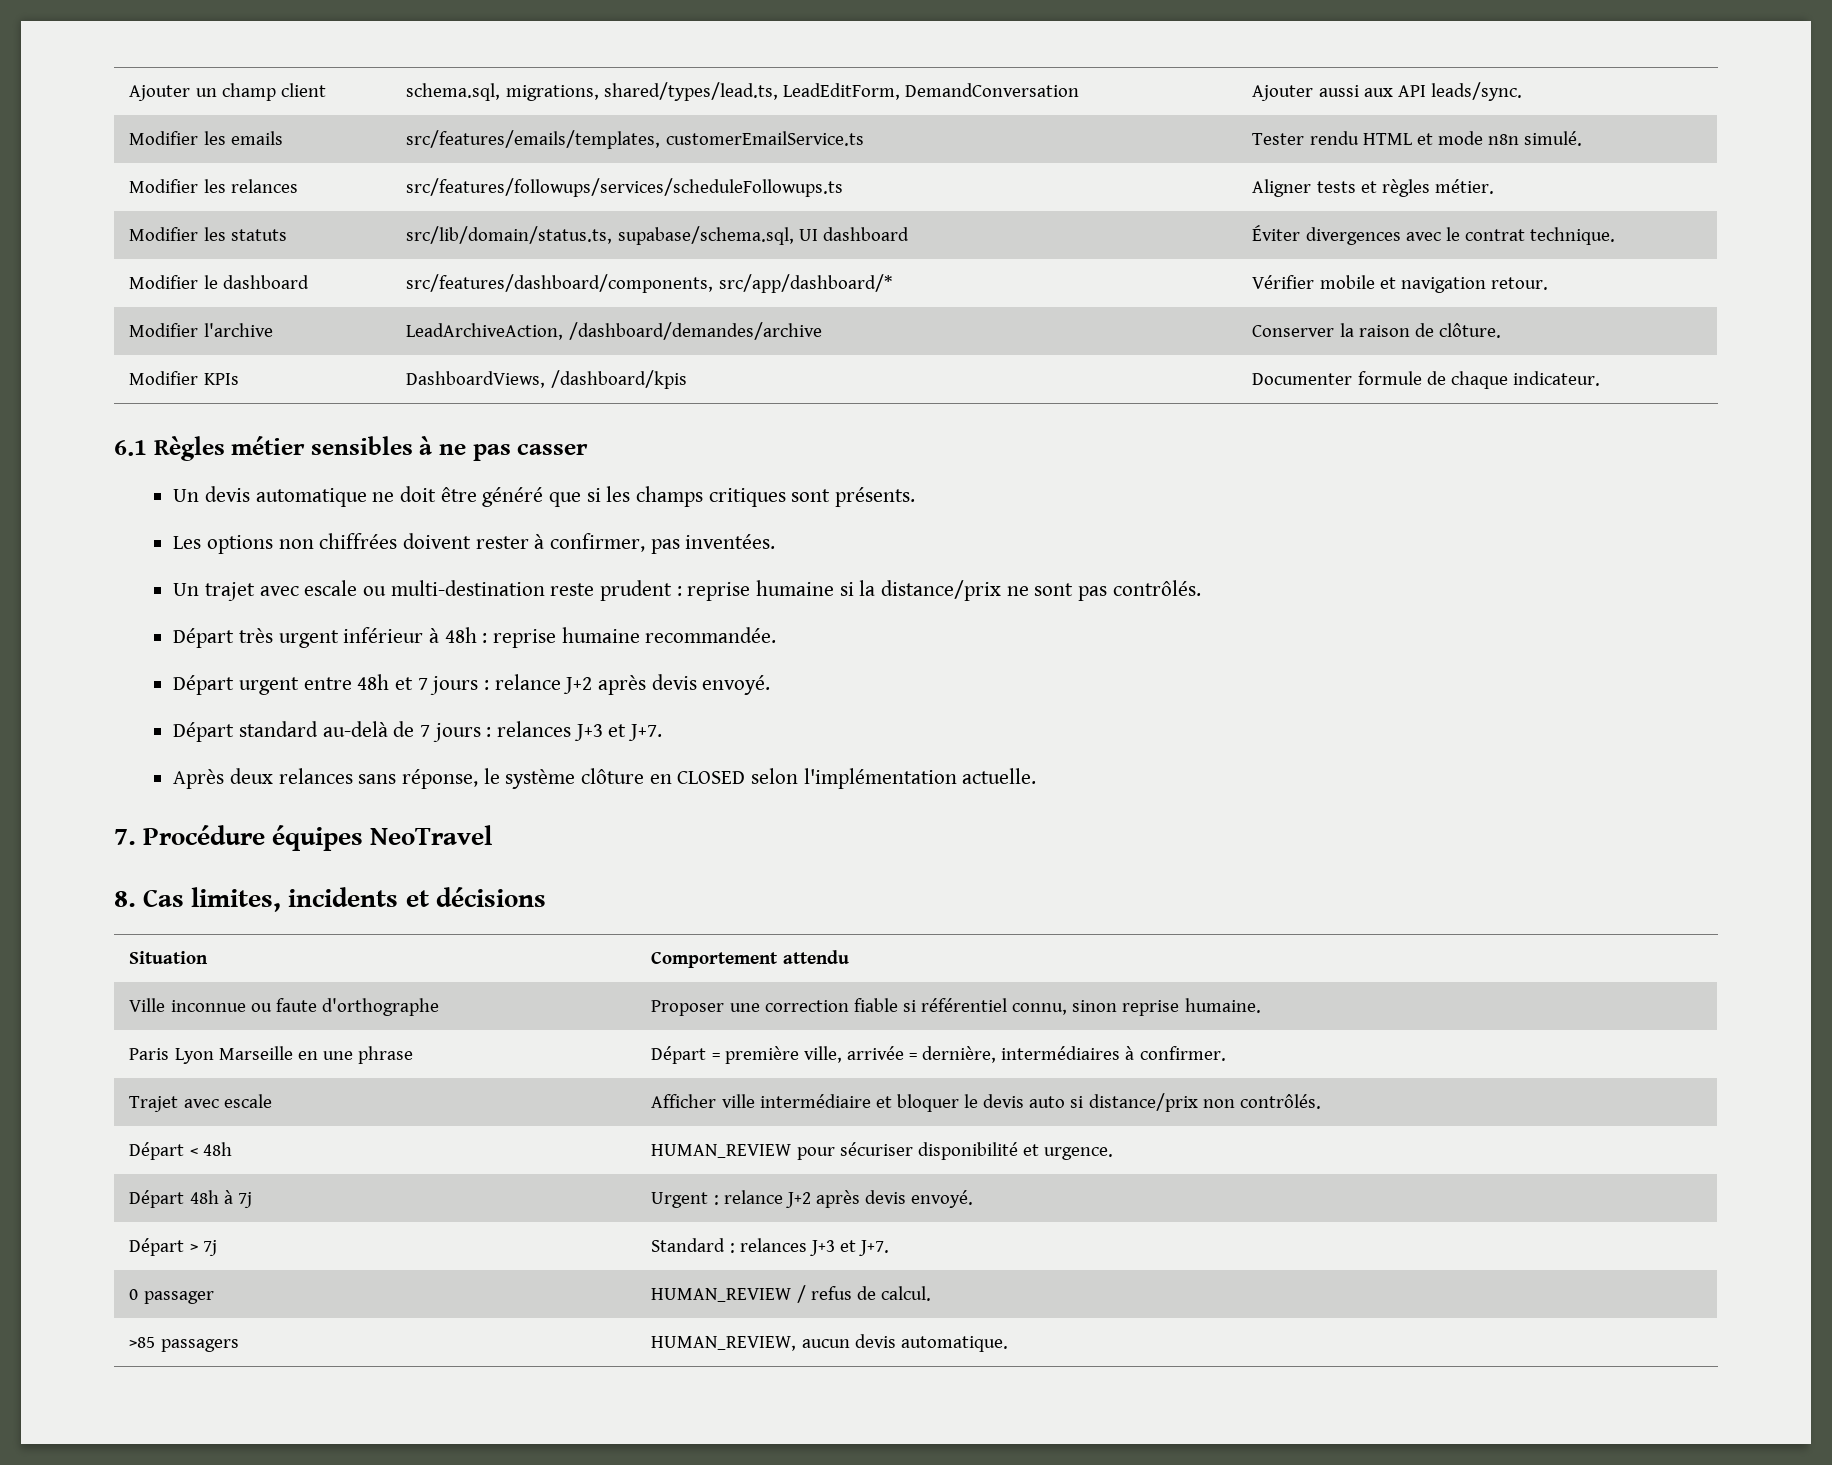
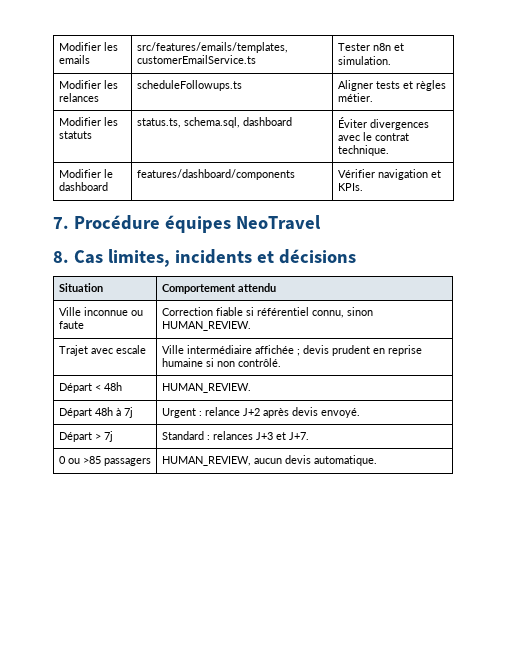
- Ajouter un champ client | schema.sql, migrations, shared/types/lead.ts, LeadEditForm, DemandConversation | Ajouter aussi aux API leads/sync.
- Modifier les emails | src/features/emails/templates, customerEmailService.ts | Tester rendu HTML et mode n8n simulé.
+ Modifier les emails | src/features/emails/templates, customerEmailService.ts | Tester n8n et simulation.
- Modifier les relances | src/features/followups/services/scheduleFollowups.ts | Aligner tests et règles métier.
+ Modifier les relances | scheduleFollowups.ts | Aligner tests et règles métier.
- Modifier les statuts | src/lib/domain/status.ts, supabase/schema.sql, UI dashboard | Éviter divergences avec le contrat technique.
+ Modifier les statuts | status.ts, schema.sql, dashboard | Éviter divergences avec le contrat technique.
- Modifier le dashboard | src/features/dashboard/components, src/app/dashboard/* | Vérifier mobile et navigation retour.
- Modifier l'archive | LeadArchiveAction, /dashboard/demandes/archive | Conserver la raison de clôture.
- Modifier KPIs | DashboardViews, /dashboard/kpis | Documenter formule de chaque indicateur.
- 6.1 Règles métier sensibles à ne pas casser
- Un devis automatique ne doit être généré que si les champs critiques sont présents.
- Les options non chiffrées doivent rester à confirmer, pas inventées.
- Un trajet avec escale ou multi-destination reste prudent : reprise humaine si la distance/prix ne sont pas contrôlés.
- Départ très urgent inférieur à 48h : reprise humaine recommandée.
- Départ urgent entre 48h et 7 jours : relance J+2 après devis envoyé.
- Départ standard au-delà de 7 jours : relances J+3 et J+7.
- Après deux relances sans réponse, le système clôture en CLOSED selon l'implémentation actuelle.
+ Modifier le dashboard | features/dashboard/components | Vérifier navigation et KPIs.
- Ville inconnue ou faute d'orthographe | Proposer une correction fiable si référentiel connu, sinon reprise humaine.
- Paris Lyon Marseille en une phrase | Départ = première ville, arrivée = dernière, intermédiaires à confirmer.
- Trajet avec escale | Afficher ville intermédiaire et bloquer le devis auto si distance/prix non contrôlés.
- Départ < 48h | HUMAN_REVIEW pour sécuriser disponibilité et urgence.
+ Ville inconnue ou faute | Correction fiable si référentiel connu, sinon HUMAN_REVIEW.
+ Trajet avec escale | Ville intermédiaire affichée ; devis prudent en reprise humaine si non contrôlé.
+ Départ < 48h | HUMAN_REVIEW.
- 0 passager | HUMAN_REVIEW / refus de calcul.
- >85 passagers | HUMAN_REVIEW, aucun devis automatique.
+ 0 ou >85 passagers | HUMAN_REVIEW, aucun devis automatique.

